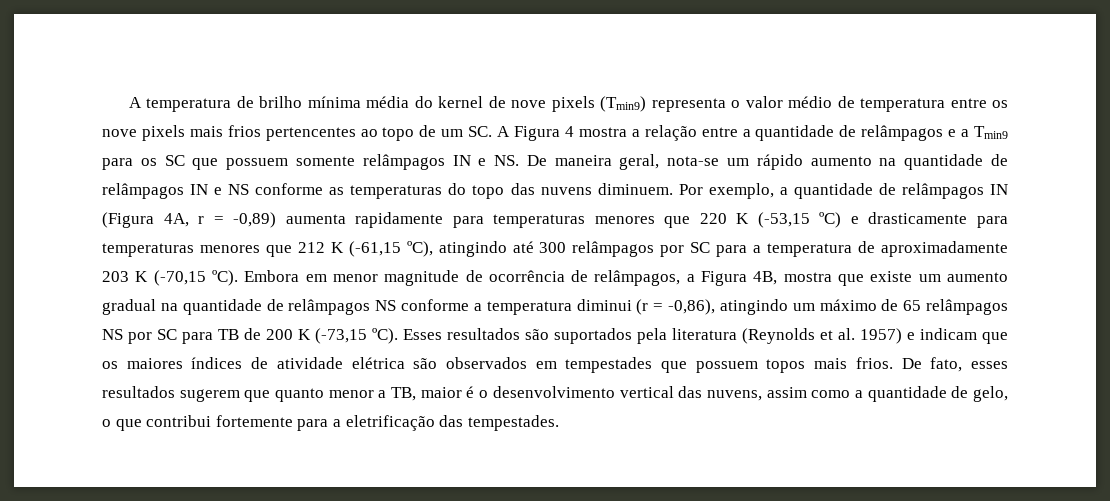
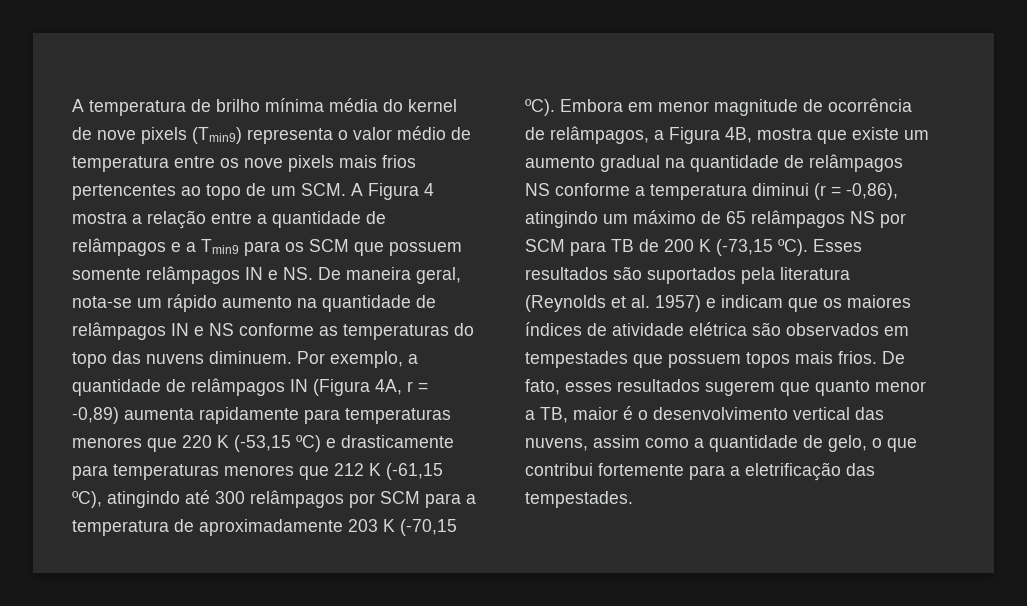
- A temperatura de brilho mínima média do kernel de nove pixels (Tmin9) representa o valor médio de temperatura entre os nove pixels mais frios pertencentes ao topo de um SC. A Figura 4 mostra a relação entre a quantidade de relâmpagos e a Tmin9 para os SC que possuem somente relâmpagos IN e NS. De maneira geral, nota-se um rápido aumento na quantidade de relâmpagos IN e NS conforme as temperaturas do topo das nuvens diminuem.
+ A temperatura de brilho mínima média do kernel de nove pixels (Tmin9) representa o valor médio de temperatura entre os nove pixels mais frios pertencentes ao topo de um SCM. A Figura 4 mostra a relação entre a quantidade de relâmpagos e a Tmin9 para os SCM que possuem somente relâmpagos IN e NS. De maneira geral, nota-se um rápido aumento na quantidade de relâmpagos IN e NS conforme as temperaturas do topo das nuvens diminuem.
- Por exemplo, a quantidade de relâmpagos IN (Figura 4A, r = -0,89) aumenta rapidamente para temperaturas menores que 220 K (-53,15 ºC) e drasticamente para temperaturas menores que 212 K (-61,15 ºC), atingindo até 300 relâmpagos por SC para a temperatura de aproximadamente 203 K (-70,15 ºC).
+ Por exemplo, a quantidade de relâmpagos IN (Figura 4A, r = -0,89) aumenta rapidamente para temperaturas menores que 220 K (-53,15 ºC) e drasticamente para temperaturas menores que 212 K (-61,15 ºC), atingindo até 300 relâmpagos por SCM para a temperatura de aproximadamente 203 K (-70,15 ºC).
- Embora em menor magnitude de ocorrência de relâmpagos, a Figura 4B, mostra que existe um aumento gradual na quantidade de relâmpagos NS conforme a temperatura diminui (r = -0,86), atingindo um máximo de 65 relâmpagos NS por SC para TB de 200 K (-73,15 ºC).
+ Embora em menor magnitude de ocorrência de relâmpagos, a Figura 4B, mostra que existe um aumento gradual na quantidade de relâmpagos NS conforme a temperatura diminui (r = -0,86), atingindo um máximo de 65 relâmpagos NS por SCM para TB de 200 K (-73,15 ºC).

